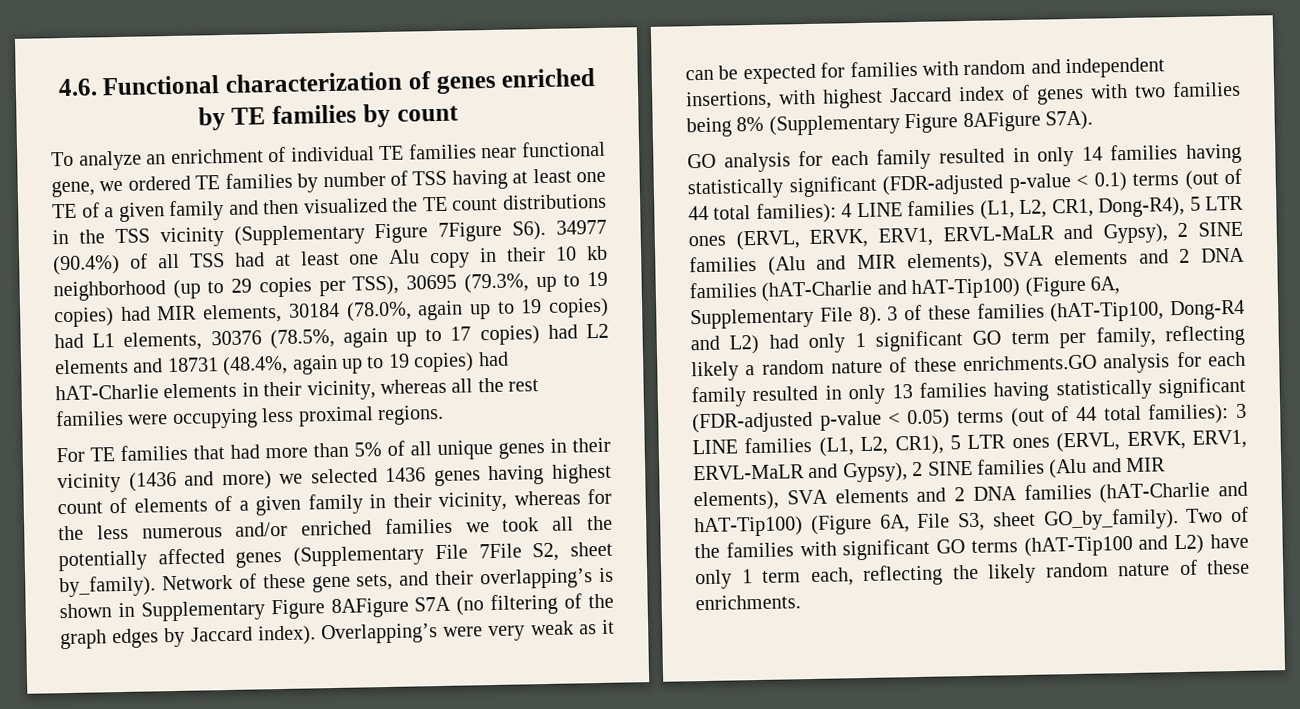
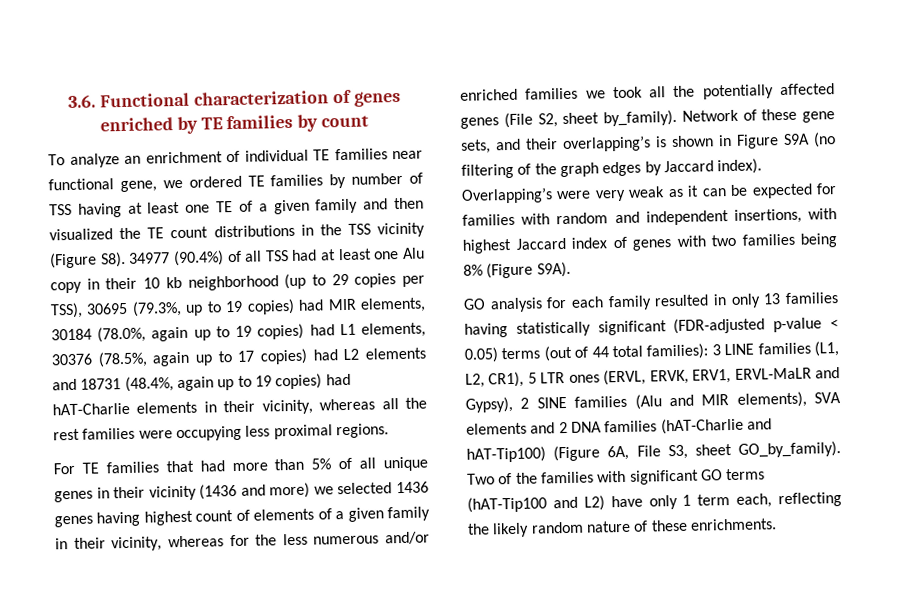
- 4.6. Functional characterization of genes enriched by TE families by count
+ 3.6. Functional characterization of genes enriched by TE families by count
- To analyze an enrichment of individual TE families near functional gene, we ordered TE families by number of TSS having at least one TE of a given family and then visualized the TE count distributions in the TSS vicinity (Supplementary Figure 7Figure S6). 34977 (90.4%) of all TSS had at least one Alu copy in their 10 kb neighborhood (up to 29 copies per TSS), 30695 (79.3%, up to 19 copies) had MIR elements, 30184 (78.0%, again up to 19 copies) had L1 elements, 30376 (78.5%, again up to 17 copies) had L2 elements and 18731 (48.4%, again up to 19 copies) had hAT-Charlie elements in their vicinity, whereas all the rest families were occupying less proximal regions.
+ To analyze an enrichment of individual TE families near functional gene, we ordered TE families by number of TSS having at least one TE of a given family and then visualized the TE count distributions in the TSS vicinity (Figure S8). 34977 (90.4%) of all TSS had at least one Alu copy in their 10 kb neighborhood (up to 29 copies per TSS), 30695 (79.3%, up to 19 copies) had MIR elements, 30184 (78.0%, again up to 19 copies) had L1 elements, 30376 (78.5%, again up to 17 copies) had L2 elements and 18731 (48.4%, again up to 19 copies) had hAT-Charlie elements in their vicinity, whereas all the rest families were occupying less proximal regions.
- For TE families that had more than 5% of all unique genes in their vicinity (1436 and more) we selected 1436 genes having highest count of elements of a given family in their vicinity, whereas for the less numerous and/or enriched families we took all the potentially affected genes (Supplementary File 7File S2, sheet by_family).
+ For TE families that had more than 5% of all unique genes in their vicinity (1436 and more) we selected 1436 genes having highest count of elements of a given family in their vicinity, whereas for the less numerous and/or enriched families we took all the potentially affected genes (File S2, sheet by_family).
- Network of these gene sets, and their overlapping’s is shown in Supplementary Figure 8AFigure S7A (no filtering of the graph edges by Jaccard index).
+ Network of these gene sets, and their overlapping’s is shown in Figure S9A (no filtering of the graph edges by Jaccard index).
- Overlapping’s were very weak as it can be expected for families with random and independent insertions, with highest Jaccard index of genes with two families being 8% (Supplementary Figure 8AFigure S7A).
+ Overlapping’s were very weak as it can be expected for families with random and independent insertions, with highest Jaccard index of genes with two families being 8% (Figure S9A).
- GO analysis for each family resulted in only 14 families having statistically significant (FDR-adjusted p-value < 0.1) terms (out of 44 total families): 4 LINE families (L1, L2, CR1, Dong-R4), 5 LTR ones (ERVL, ERVK, ERV1, ERVL-MaLR and Gypsy), 2 SINE families (Alu and MIR elements), SVA elements and 2 DNA families (hAT-Charlie and hAT-Tip100) (Figure 6A, Supplementary File 8). 3 of these families (hAT-Tip100, Dong-R4 and L2) had only 1 significant GO term per family, reflecting likely a random nature of these enrichments.GO analysis for each family resulted in only 13 families having statistically significant (FDR-adjusted p-value < 0.05) terms (out of 44 total families): 3 LINE families (L1, L2, CR1), 5 LTR ones (ERVL, ERVK, ERV1, ERVL-MaLR and Gypsy), 2 SINE families (Alu and MIR elements), SVA elements and 2 DNA families (hAT-Charlie and hAT-Tip100) (Figure 6A, File S3, sheet GO_by_family).
+ GO analysis for each family resulted in only 13 families having statistically significant (FDR-adjusted p-value < 0.05) terms (out of 44 total families): 3 LINE families (L1, L2, CR1), 5 LTR ones (ERVL, ERVK, ERV1, ERVL-MaLR and Gypsy), 2 SINE families (Alu and MIR elements), SVA elements and 2 DNA families (hAT-Charlie and hAT-Tip100) (Figure 6A, File S3, sheet GO_by_family).

